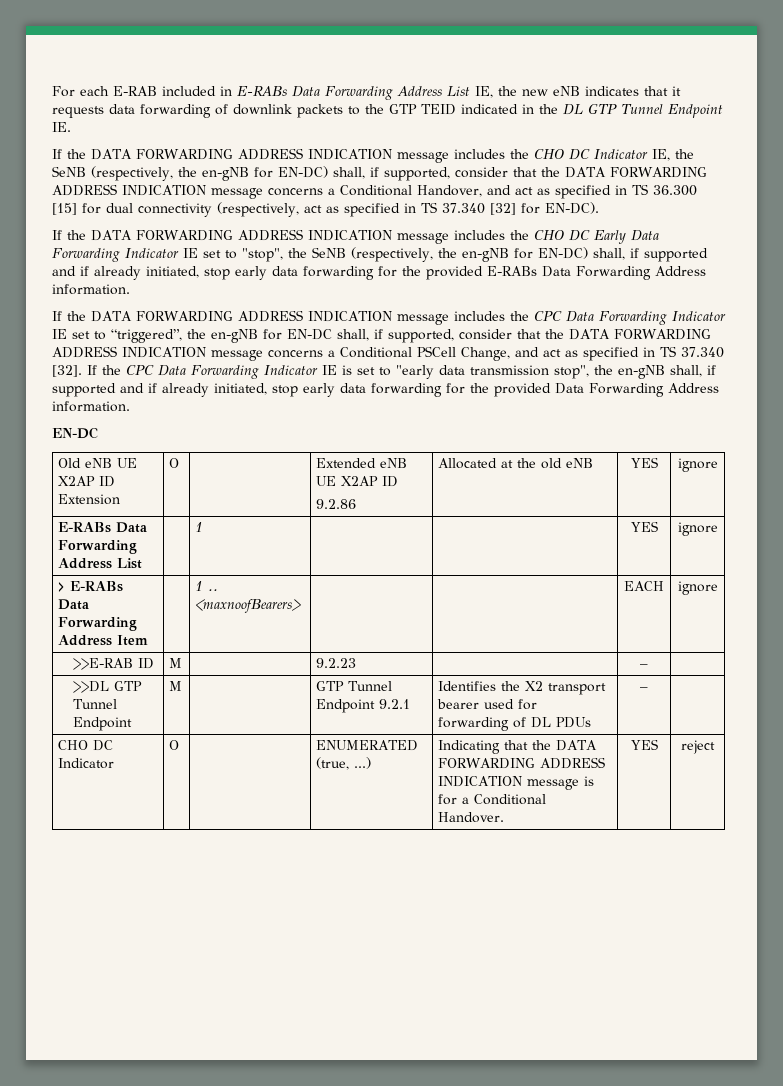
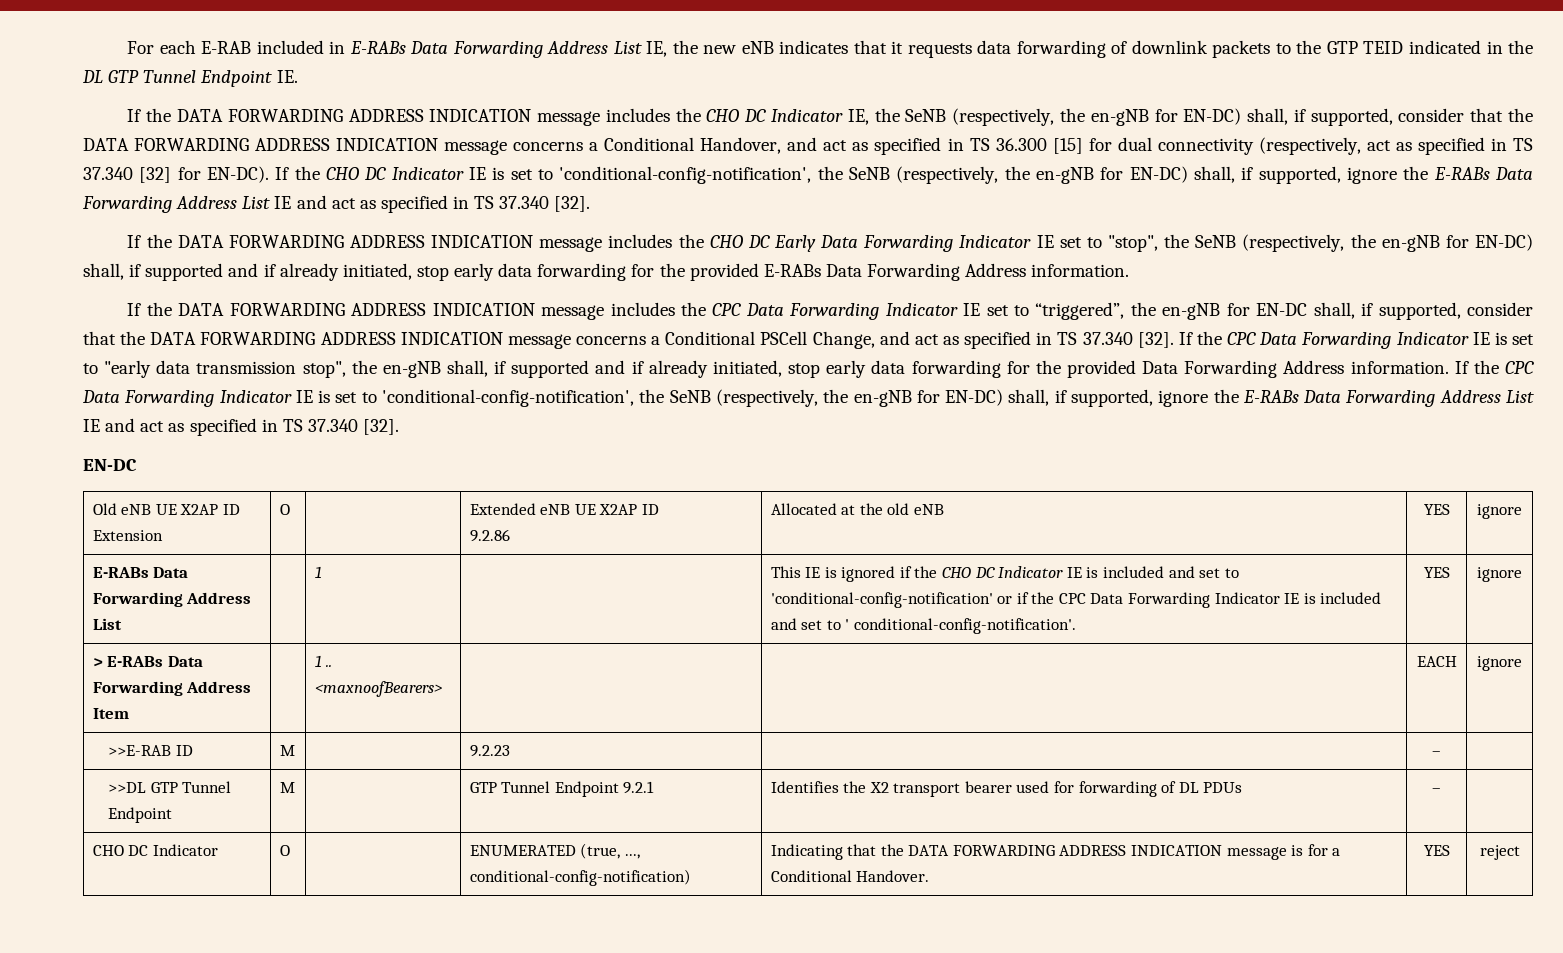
+ If the CHO DC Indicator IE is set to 'conditional-config-notification', the SeNB (respectively, the en-gNB for EN-DC) shall, if supported, ignore the E-RABs Data Forwarding Address List IE and act as specified in TS 37.340 [32].
+ If the CPC Data Forwarding Indicator IE is set to 'conditional-config-notification', the SeNB (respectively, the en-gNB for EN-DC) shall, if supported, ignore the E-RABs Data Forwarding Address List IE and act as specified in TS 37.340 [32].
- E-RABs Data Forwarding Address List | | 1 | | | YES | ignore
+ E-RABs Data Forwarding Address List | | 1 | | This IE is ignored if the CHO DC Indicator IE is included and set to 'conditional-config-notification' or if the CPC Data Forwarding Indicator IE is included and set to ' conditional-config-notification'. | YES | ignore
- CHO DC Indicator | O | | ENUMERATED (true, ...) | Indicating that the DATA FORWARDING ADDRESS INDICATION message is for a Conditional Handover. | YES | reject
+ CHO DC Indicator | O | | ENUMERATED (true, ..., conditional-config-notification) | Indicating that the DATA FORWARDING ADDRESS INDICATION message is for a Conditional Handover. | YES | reject

